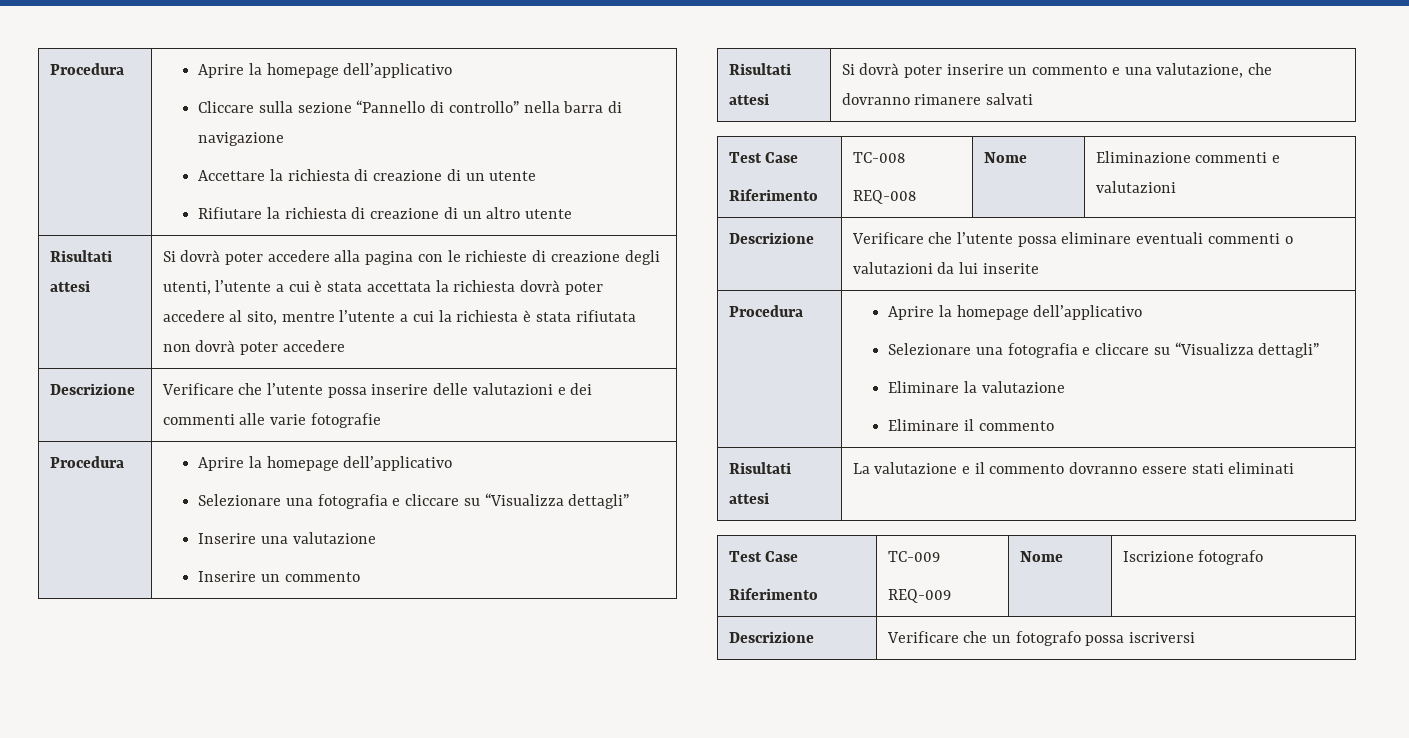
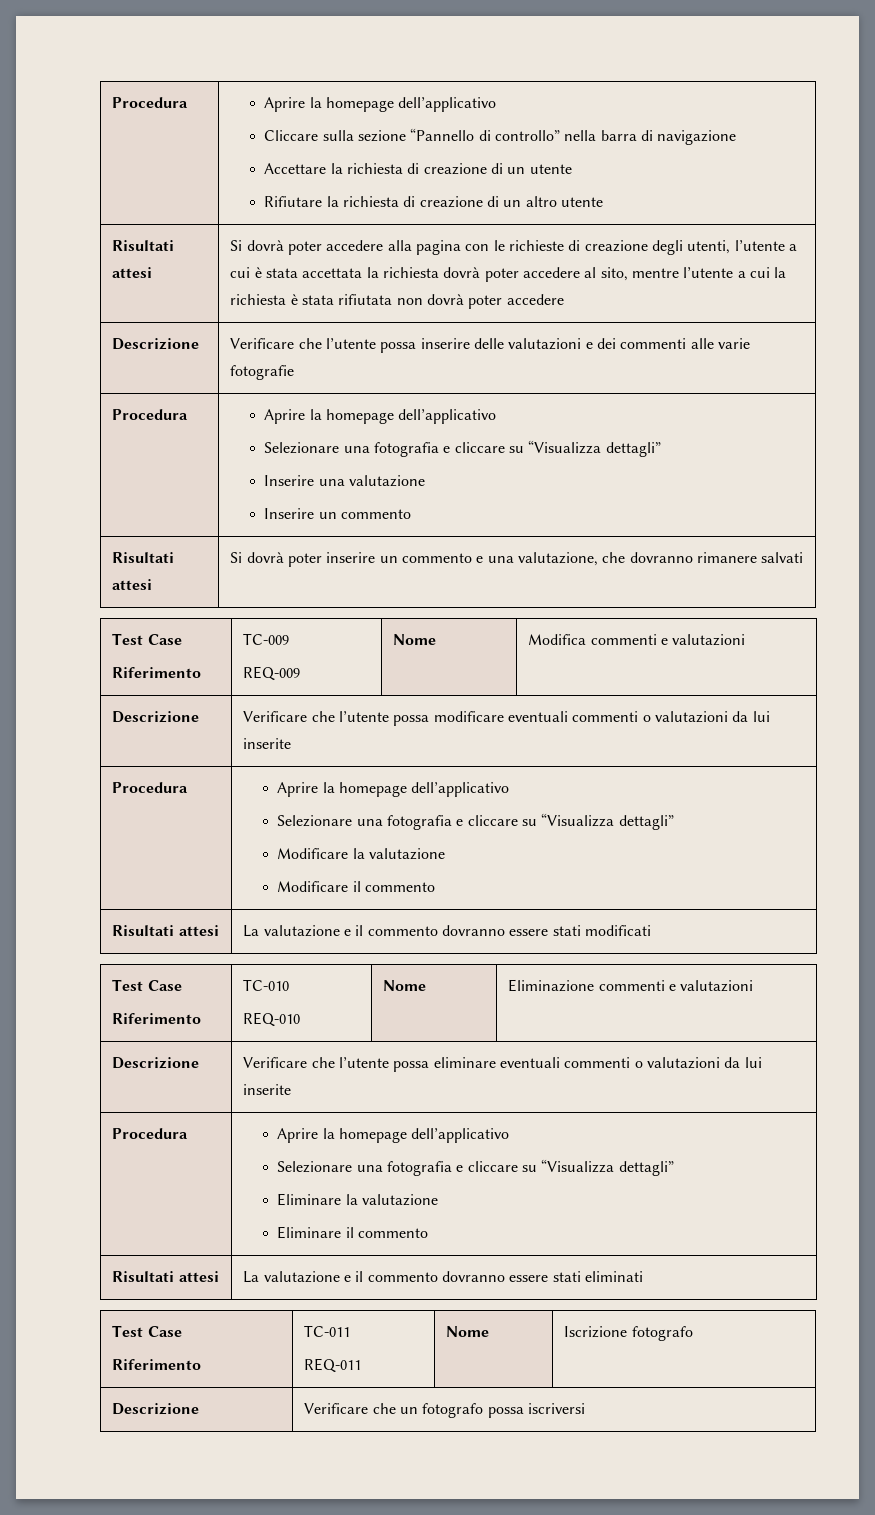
  Risultati attesi | Si dovrà poter inserire un commento e una valutazione, che dovranno rimanere salvati
  Test Case
- Riferimento | TC-008
- REQ-008 | Nome | Eliminazione commenti e valutazioni
+ Riferimento | TC-009
+ REQ-009 | Nome | Modifica commenti e valutazioni
+ Descrizione | Verificare che l’utente possa modificare eventuali commenti o valutazioni da lui inserite
+ Procedura | Aprire la homepage dell’applicativo
+ Selezionare una fotografia e cliccare su “Visualizza dettagli”
+ Modificare la valutazione
+ Modificare il commento
+ Risultati attesi | La valutazione e il commento dovranno essere stati modificati
+ Test Case
+ Riferimento | TC-010
+ REQ-010 | Nome | Eliminazione commenti e valutazioni
  Risultati attesi | La valutazione e il commento dovranno essere stati eliminati
  Test Case
- Riferimento | TC-009
- REQ-009 | Nome | Iscrizione fotografo
+ Riferimento | TC-011
+ REQ-011 | Nome | Iscrizione fotografo

